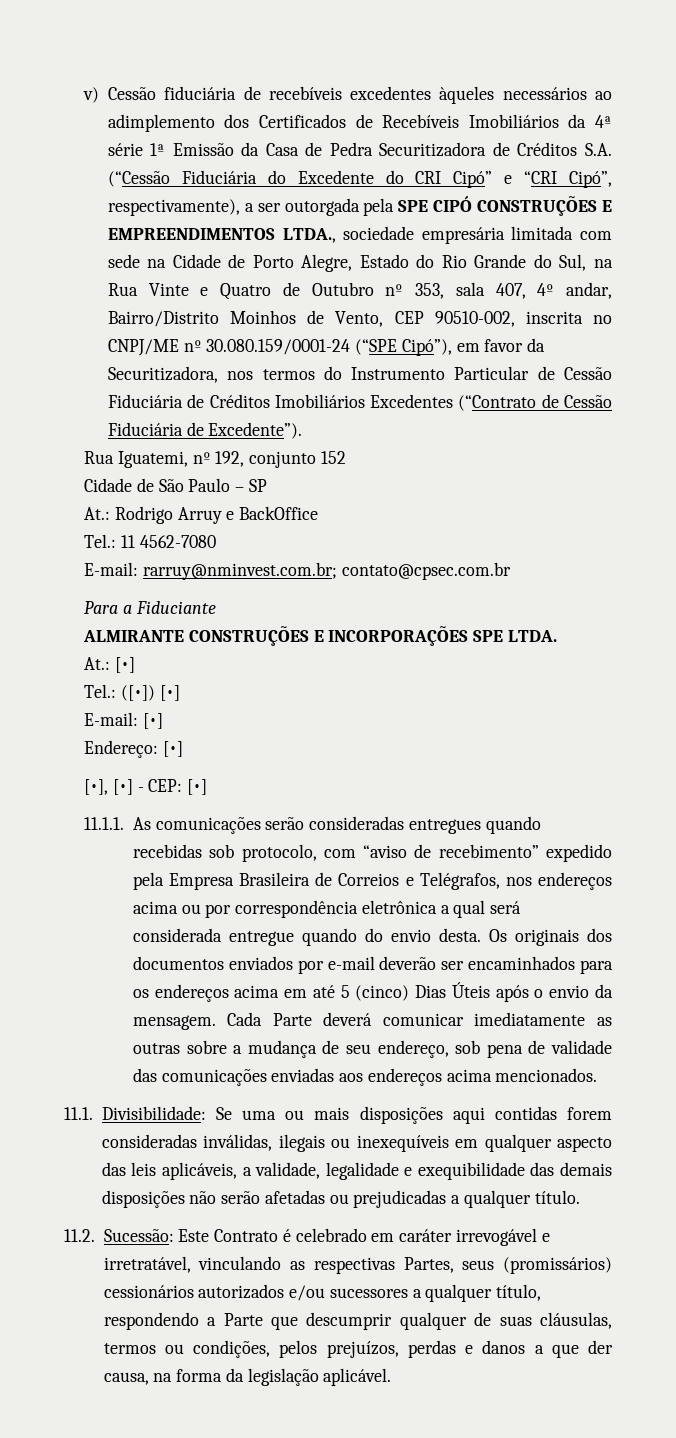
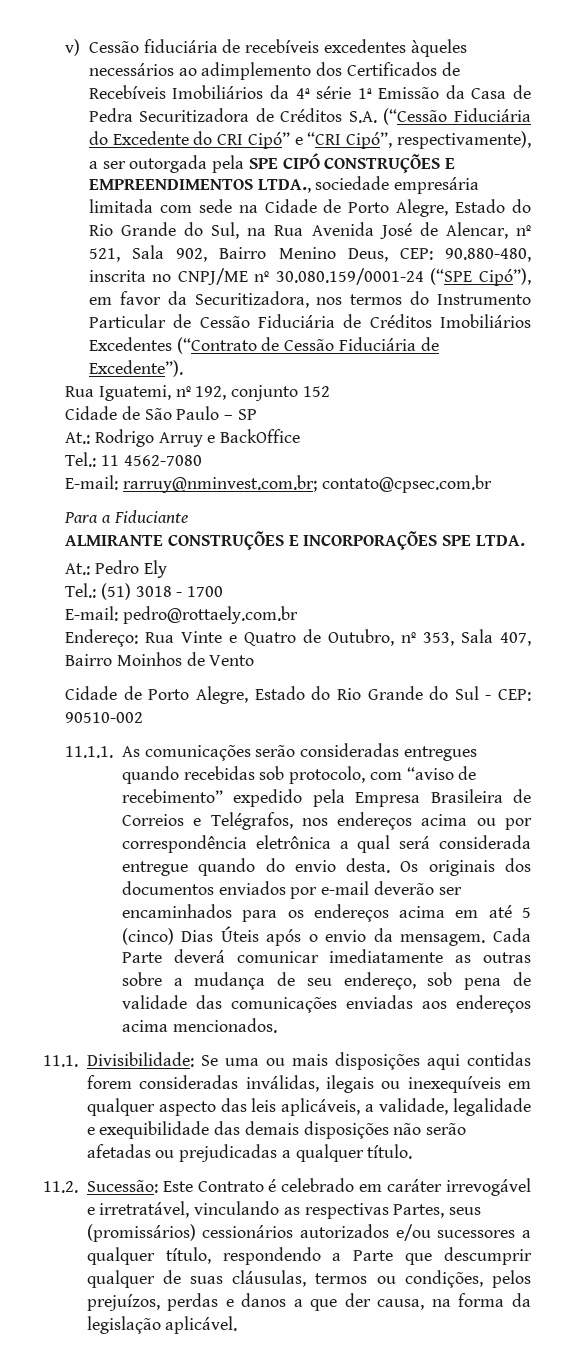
- v) Cessão fiduciária de recebíveis excedentes àqueles necessários ao adimplemento dos Certificados de Recebíveis Imobiliários da 4ª série 1ª Emissão da Casa de Pedra Securitizadora de Créditos S.A. (“Cessão Fiduciária do Excedente do CRI Cipó” e “CRI Cipó”, respectivamente), a ser outorgada pela SPE CIPÓ CONSTRUÇÕES E EMPREENDIMENTOS LTDA., sociedade empresária limitada com sede na Cidade de Porto Alegre, Estado do Rio Grande do Sul, na Rua Vinte e Quatro de Outubro nº 353, sala 407, 4º andar, Bairro/Distrito Moinhos de Vento, CEP 90510-002, inscrita no CNPJ/ME nº 30.080.159/0001-24 (“SPE Cipó”), em favor da Securitizadora, nos termos do Instrumento Particular de Cessão Fiduciária de Créditos Imobiliários Excedentes (“Contrato de Cessão Fiduciária de Excedente”).
+ v) Cessão fiduciária de recebíveis excedentes àqueles necessários ao adimplemento dos Certificados de Recebíveis Imobiliários da 4ª série 1ª Emissão da Casa de Pedra Securitizadora de Créditos S.A. (“Cessão Fiduciária do Excedente do CRI Cipó” e “CRI Cipó”, respectivamente), a ser outorgada pela SPE CIPÓ CONSTRUÇÕES E EMPREENDIMENTOS LTDA., sociedade empresária limitada com sede na Cidade de Porto Alegre, Estado do Rio Grande do Sul, na Rua Avenida José de Alencar, nº 521, Sala 902, Bairro Menino Deus, CEP: 90.880-480, inscrita no CNPJ/ME nº 30.080.159/0001-24 (“SPE Cipó”), em favor da Securitizadora, nos termos do Instrumento Particular de Cessão Fiduciária de Créditos Imobiliários Excedentes (“Contrato de Cessão Fiduciária de Excedente”).
- At.: [•]
- Tel.: ([•]) [•]
- E-mail: [•]
+ At.: Pedro Ely
+ Tel.: (51) 3018 - 1700
+ E-mail: pedro@rottaely.com.br
- Endereço: [•]
- [•], [•] - CEP: [•]
+ Endereço: Rua Vinte e Quatro de Outubro, nº 353, Sala 407, Bairro Moinhos de Vento
+ Cidade de Porto Alegre, Estado do Rio Grande do Sul - CEP: 90510-002

